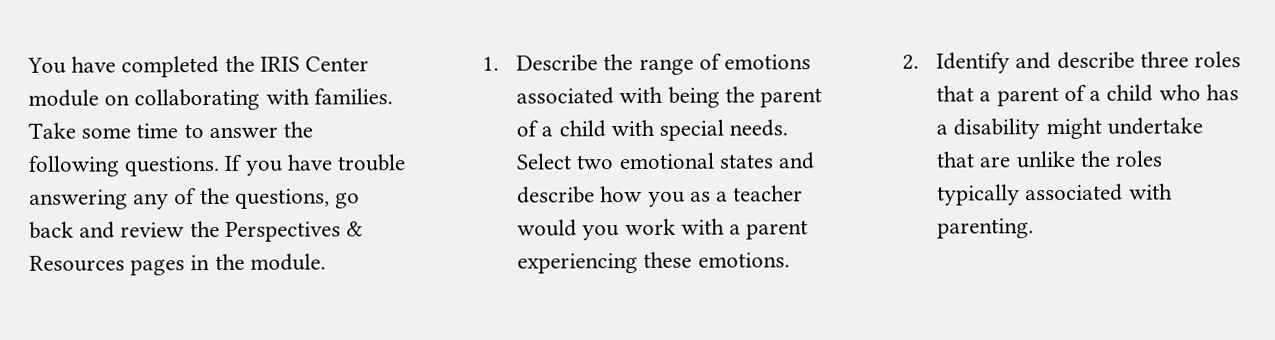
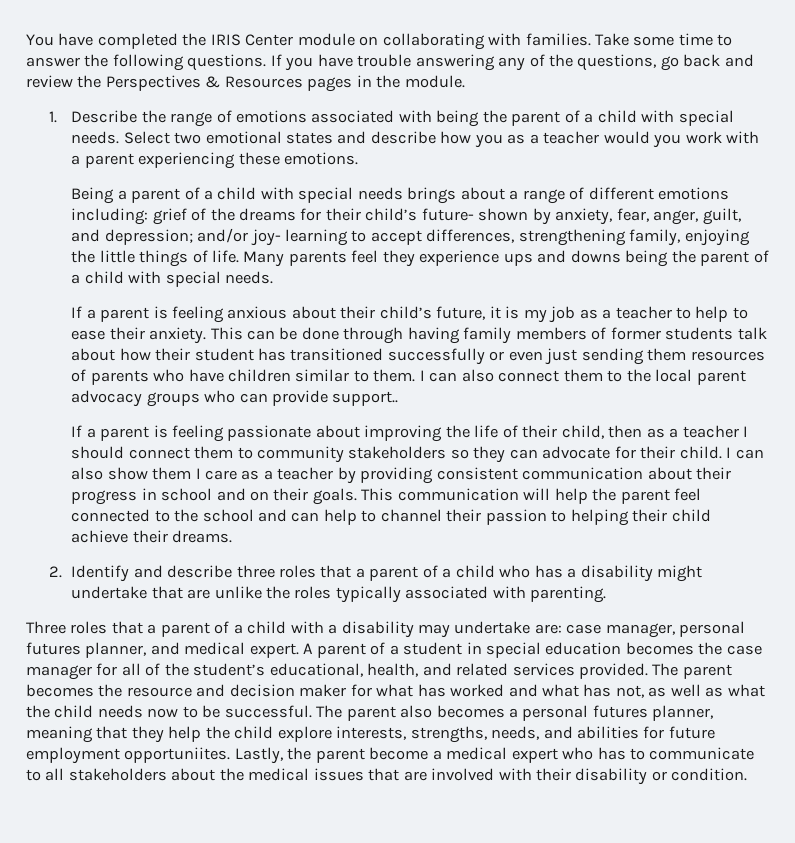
+ Being a parent of a child with special needs brings about a range of different emotions including: grief of the dreams for their child’s future- shown by anxiety, fear, anger, guilt, and depression; and/or joy- learning to accept differences, strengthening family, enjoying the little things of life. Many parents feel they experience ups and downs being the parent of a child with special needs.
+ If a parent is feeling anxious about their child’s future, it is my job as a teacher to help to ease their anxiety. This can be done through having family members of former students talk about how their student has transitioned successfully or even just sending them resources of parents who have children similar to them. I can also connect them to the local parent advocacy groups who can provide support..
+ If a parent is feeling passionate about improving the life of their child, then as a teacher I should connect them to community stakeholders so they can advocate for their child. I can also show them I care as a teacher by providing consistent communication about their progress in school and on their goals. This communication will help the parent feel connected to the school and can help to channel their passion to helping their child achieve their dreams.
+ Three roles that a parent of a child with a disability may undertake are: case manager, personal futures planner, and medical expert. A parent of a student in special education becomes the case manager for all of the student’s educational, health, and related services provided. The parent becomes the resource and decision maker for what has worked and what has not, as well as what the child needs now to be successful. The parent also becomes a personal futures planner, meaning that they help the child explore interests, strengths, needs, and abilities for future employment opportuniites. Lastly, the parent become a medical expert who has to communicate to all stakeholders about the medical issues that are involved with their disability or condition.

